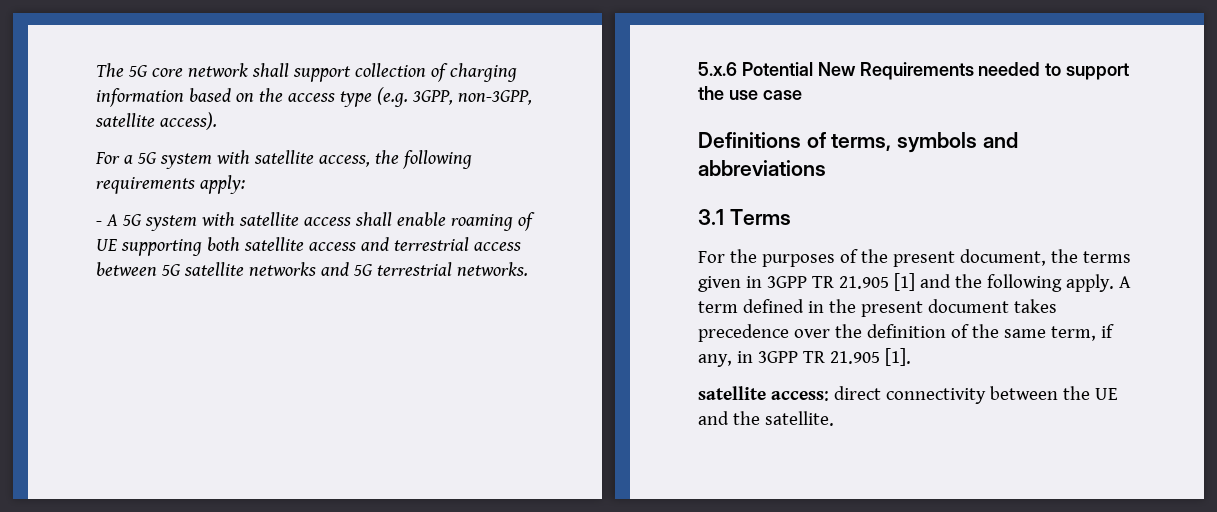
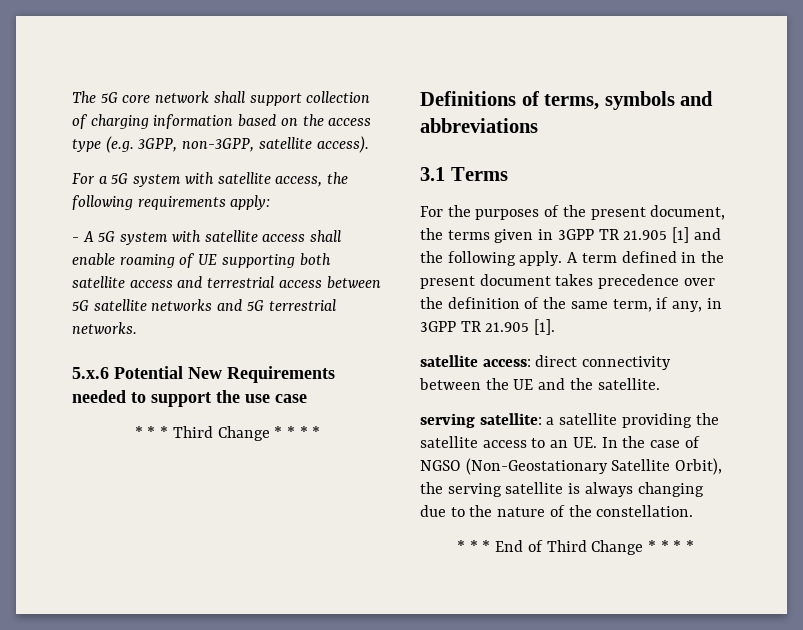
+ * * * Third Change * * * *
+ serving satellite: a satellite providing the satellite access to an UE. In the case of NGSO (Non-Geostationary Satellite Orbit), the serving satellite is always changing due to the nature of the constellation.
+ * * * End of Third Change * * * *

